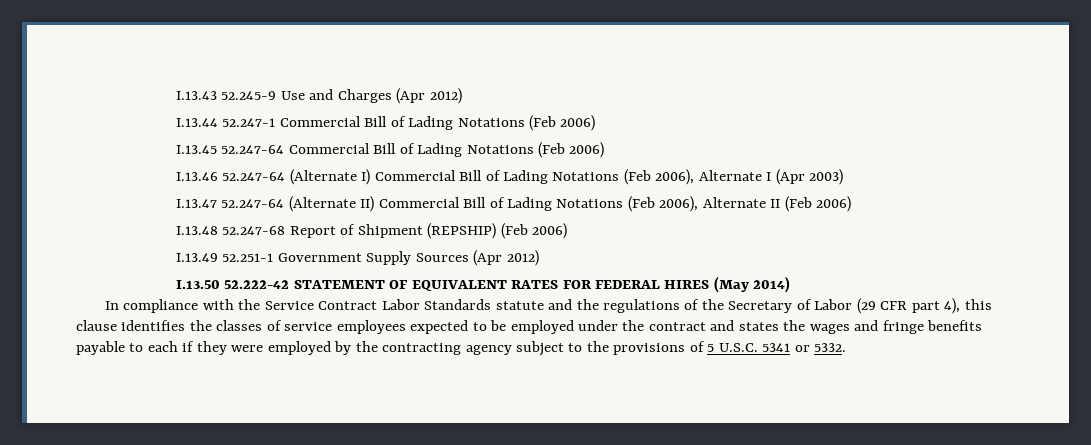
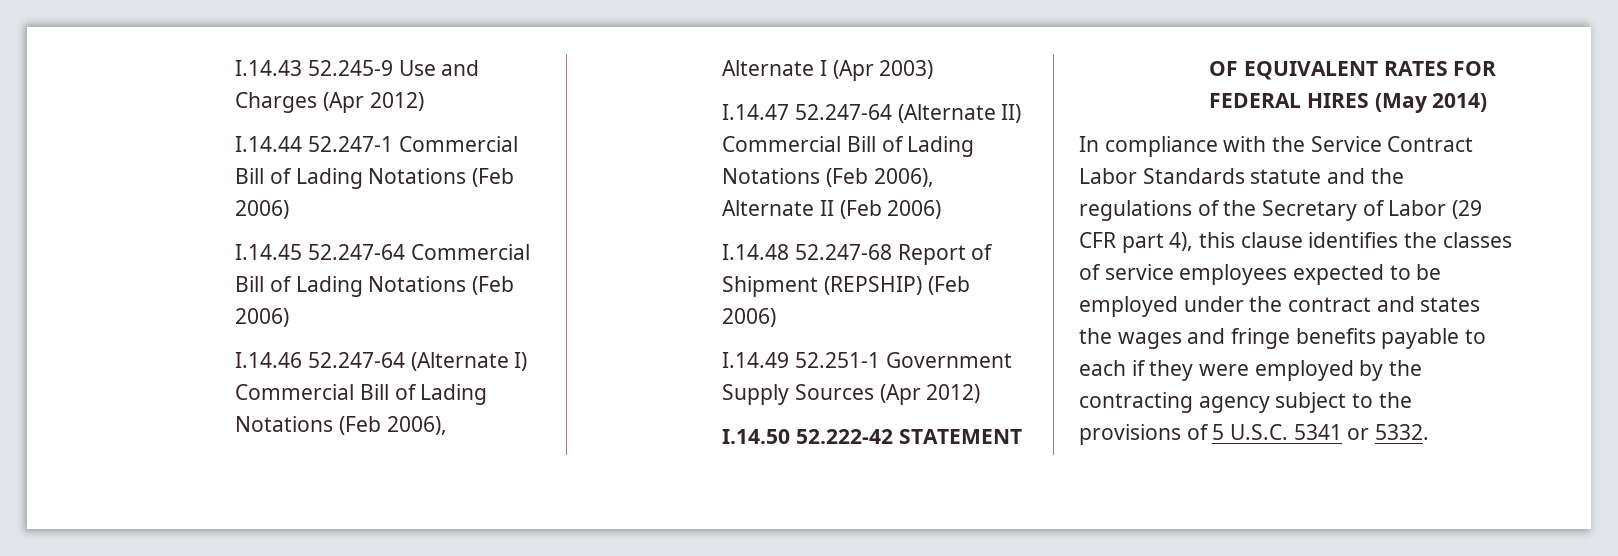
- I.13.43 52.245-9 Use and Charges (Apr 2012)
+ I.14.43 52.245-9 Use and Charges (Apr 2012)
- I.13.44 52.247-1 Commercial Bill of Lading Notations (Feb 2006)
+ I.14.44 52.247-1 Commercial Bill of Lading Notations (Feb 2006)
- I.13.45 52.247-64 Commercial Bill of Lading Notations (Feb 2006)
+ I.14.45 52.247-64 Commercial Bill of Lading Notations (Feb 2006)
- I.13.46 52.247-64 (Alternate I) Commercial Bill of Lading Notations (Feb 2006), Alternate I (Apr 2003)
+ I.14.46 52.247-64 (Alternate I) Commercial Bill of Lading Notations (Feb 2006), Alternate I (Apr 2003)
- I.13.47 52.247-64 (Alternate II) Commercial Bill of Lading Notations (Feb 2006), Alternate II (Feb 2006)
+ I.14.47 52.247-64 (Alternate II) Commercial Bill of Lading Notations (Feb 2006), Alternate II (Feb 2006)
- I.13.48 52.247-68 Report of Shipment (REPSHIP) (Feb 2006)
+ I.14.48 52.247-68 Report of Shipment (REPSHIP) (Feb 2006)
- I.13.49 52.251-1 Government Supply Sources (Apr 2012)
+ I.14.49 52.251-1 Government Supply Sources (Apr 2012)
- I.13.50 52.222-42 STATEMENT OF EQUIVALENT RATES FOR FEDERAL HIRES (May 2014)
+ I.14.50 52.222-42 STATEMENT OF EQUIVALENT RATES FOR FEDERAL HIRES (May 2014)

